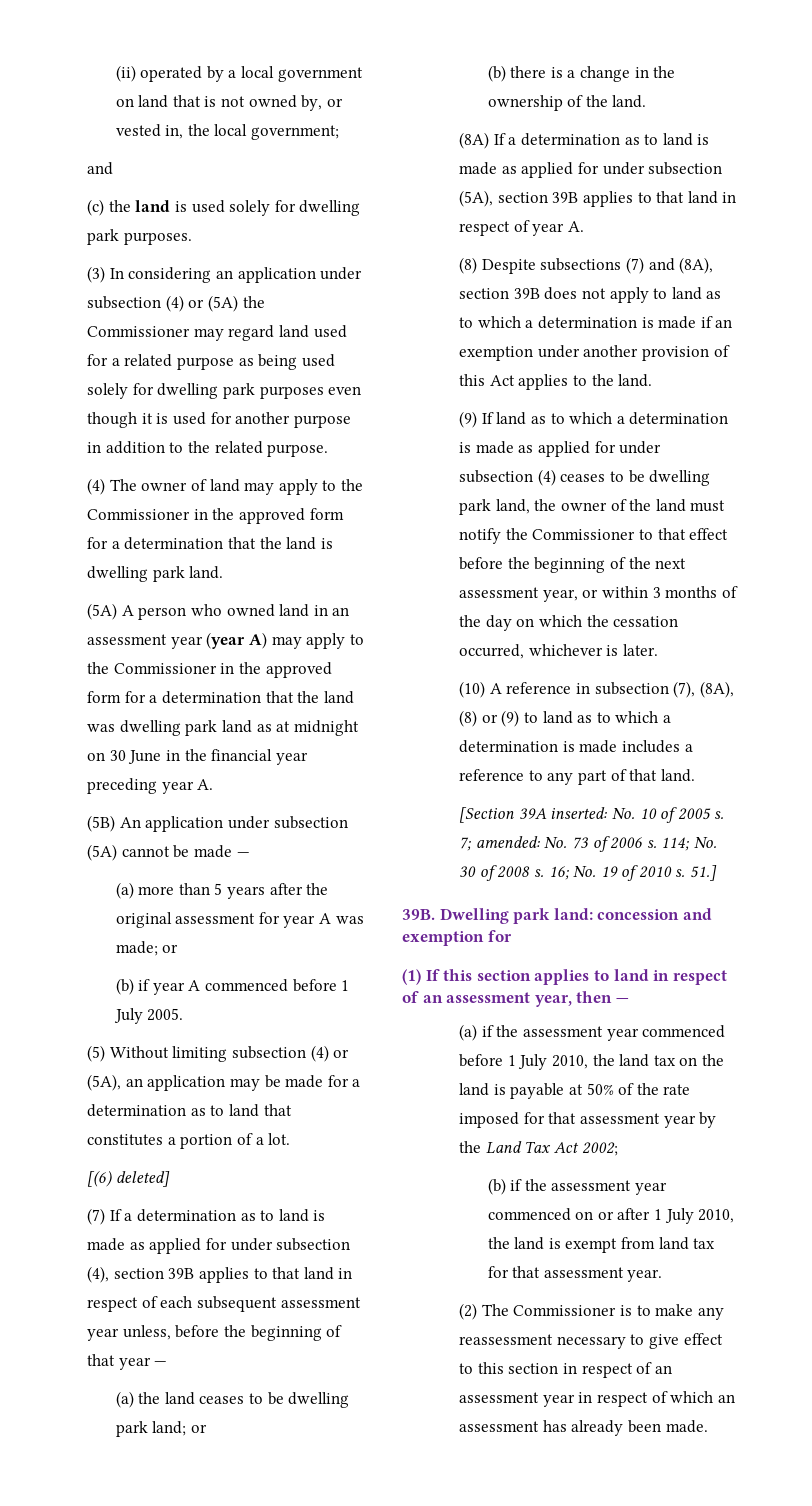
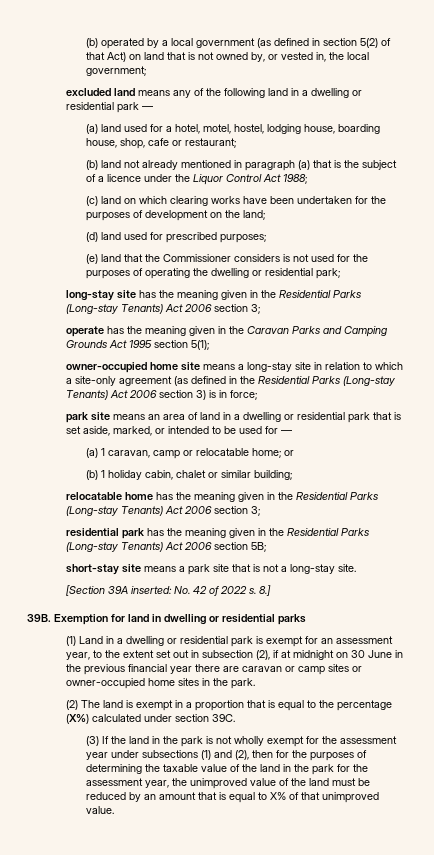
- (ii) operated by a local government on land that is not owned by, or vested in, the local government;
- and
- (c) the land is used solely for dwelling park purposes.
- (3) In considering an application under subsection (4) or (5A) the Commissioner may regard land used for a related purpose as being used solely for dwelling park purposes even though it is used for another purpose in addition to the related purpose.
- (4) The owner of land may apply to the Commissioner in the approved form for a determination that the land is dwelling park land.
- (5A) A person who owned land in an assessment year (year A) may apply to the Commissioner in the approved form for a determination that the land was dwelling park land as at midnight on 30 June in the financial year preceding year A.
- (5B) An application under subsection (5A) cannot be made —
- (a) more than 5 years after the original assessment for year A was made; or
- (b) if year A commenced before 1 July 2005.
- (5) Without limiting subsection (4) or (5A), an application may be made for a determination as to land that constitutes a portion of a lot.
- [(6) deleted]
- (7) If a determination as to land is made as applied for under subsection (4), section 39B applies to that land in respect of each subsequent assessment year unless, before the beginning of that year —
- (a) the land ceases to be dwelling park land; or
- (b) there is a change in the ownership of the land.
- (8A) If a determination as to land is made as applied for under subsection (5A), section 39B applies to that land in respect of year A.
- (8) Despite subsections (7) and (8A), section 39B does not apply to land as to which a determination is made if an exemption under another provision of this Act applies to the land.
- (9) If land as to which a determination is made as applied for under subsection (4) ceases to be dwelling park land, the owner of the land must notify the Commissioner to that effect before the beginning of the next assessment year, or within 3 months of the day on which the cessation occurred, whichever is later.
- (10) A reference in subsection (7), (8A), (8) or (9) to land as to which a determination is made includes a reference to any part of that land.
- [Section 39A inserted: No. 10 of 2005 s. 7; amended: No. 73 of 2006 s. 114; No. 30 of 2008 s. 16; No. 19 of 2010 s. 51.]
- 39B. Dwelling park land: concession and exemption for
- (1) If this section applies to land in respect of an assessment year, then —
- (a) if the assessment year commenced before 1 July 2010, the land tax on the land is payable at 50% of the rate imposed for that assessment year by the Land Tax Act 2002;
- (b) if the assessment year commenced on or after 1 July 2010, the land is exempt from land tax for that assessment year.
- (2) The Commissioner is to make any reassessment necessary to give effect to this section in respect of an assessment year in respect of which an assessment has already been made.
+ (b) operated by a local government (as defined in section 5(2) of that Act) on land that is not owned by, or vested in, the local government;
+ excluded land means any of the following land in a dwelling or residential park —
+ (a) land used for a hotel, motel, hostel, lodging house, boarding house, shop, cafe or restaurant;
+ (b) land not already mentioned in paragraph (a) that is the subject of a licence under the Liquor Control Act 1988;
+ (c) land on which clearing works have been undertaken for the purposes of development on the land;
+ (d) land used for prescribed purposes;
+ (e) land that the Commissioner considers is not used for the purposes of operating the dwelling or residential park;
+ long-stay site has the meaning given in the Residential Parks (Long-stay Tenants) Act 2006 section 3;
+ operate has the meaning given in the Caravan Parks and Camping Grounds Act 1995 section 5(1);
+ owner-occupied home site means a long-stay site in relation to which a site-only agreement (as defined in the Residential Parks (Long-stay Tenants) Act 2006 section 3) is in force;
+ park site means an area of land in a dwelling or residential park that is set aside, marked, or intended to be used for —
+ (a) 1 caravan, camp or relocatable home; or
+ (b) 1 holiday cabin, chalet or similar building;
+ relocatable home has the meaning given in the Residential Parks (Long-stay Tenants) Act 2006 section 3;
+ residential park has the meaning given in the Residential Parks (Long-stay Tenants) Act 2006 section 5B;
+ short-stay site means a park site that is not a long-stay site.
+ [Section 39A inserted: No. 42 of 2022 s. 8.]
+ 39B. Exemption for land in dwelling or residential parks
+ (1) Land in a dwelling or residential park is exempt for an assessment year, to the extent set out in subsection (2), if at midnight on 30 June in the previous financial year there are caravan or camp sites or owner-occupied home sites in the park.
+ (2) The land is exempt in a proportion that is equal to the percentage (X%) calculated under section 39C.
+ (3) If the land in the park is not wholly exempt for the assessment year under subsections (1) and (2), then for the purposes of determining the taxable value of the land in the park for the assessment year, the unimproved value of the land must be reduced by an amount that is equal to X% of that unimproved value.

